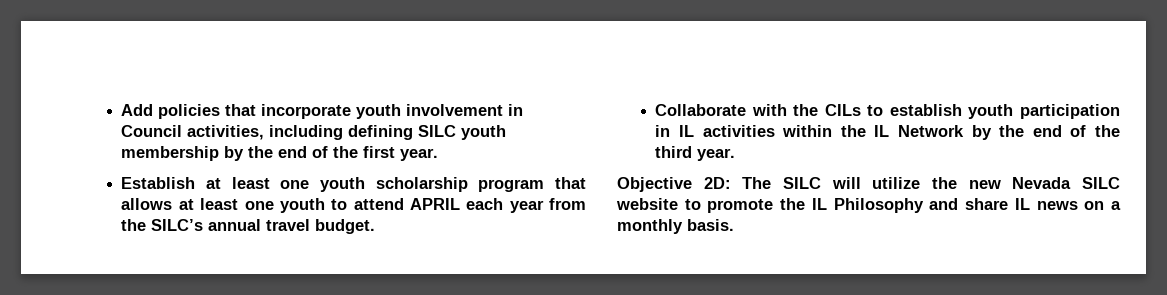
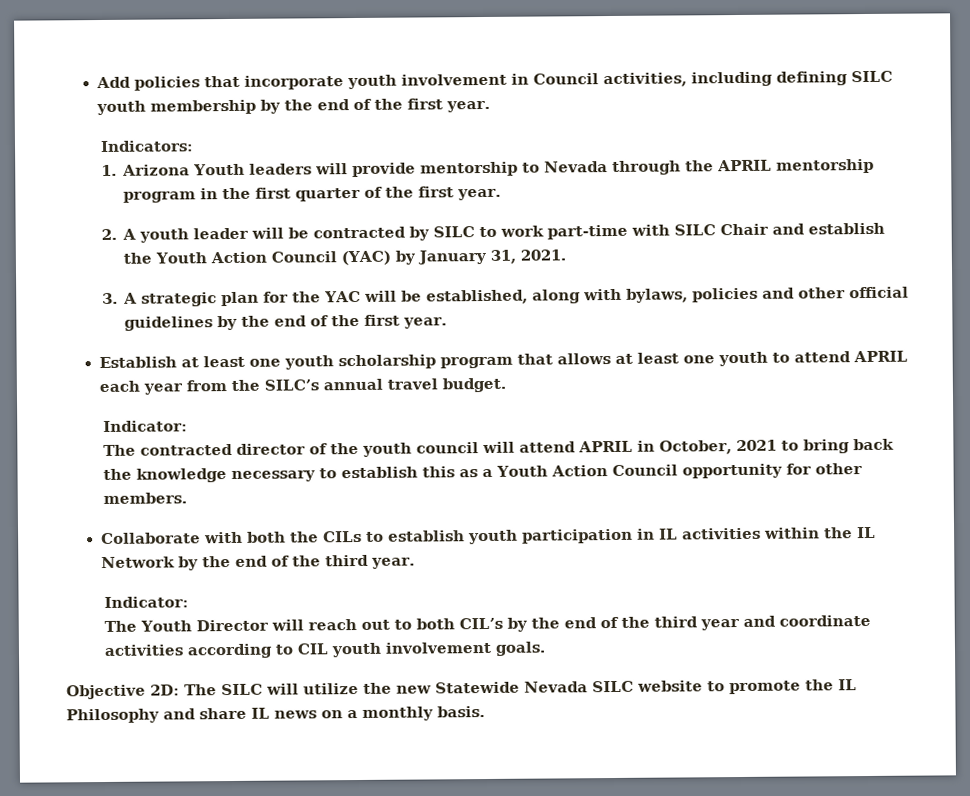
+ Indicators:
+ 1. Arizona Youth leaders will provide mentorship to Nevada through the APRIL mentorship program in the first quarter of the first year.
+ 2. A youth leader will be contracted by SILC to work part-time with SILC Chair and establish the Youth Action Council (YAC) by January 31, 2021.
+ 3. A strategic plan for the YAC will be established, along with bylaws, policies and other official guidelines by the end of the first year.
  Establish at least one youth scholarship program that allows at least one youth to attend APRIL each year from the SILC’s annual travel budget.
+ Indicator:
+ The contracted director of the youth council will attend APRIL in October, 2021 to bring back the knowledge necessary to establish this as a Youth Action Council opportunity for other members.
- Collaborate with the CILs to establish youth participation in IL activities within the IL Network by the end of the third year.
+ Collaborate with both the CILs to establish youth participation in IL activities within the IL Network by the end of the third year.
+ Indicator:
+ The Youth Director will reach out to both CIL’s by the end of the third year and coordinate activities according to CIL youth involvement goals.
- Objective 2D: The SILC will utilize the new Nevada SILC website to promote the IL Philosophy and share IL news on a monthly basis.
+ Objective 2D: The SILC will utilize the new Statewide Nevada SILC website to promote the IL Philosophy and share IL news on a monthly basis.

